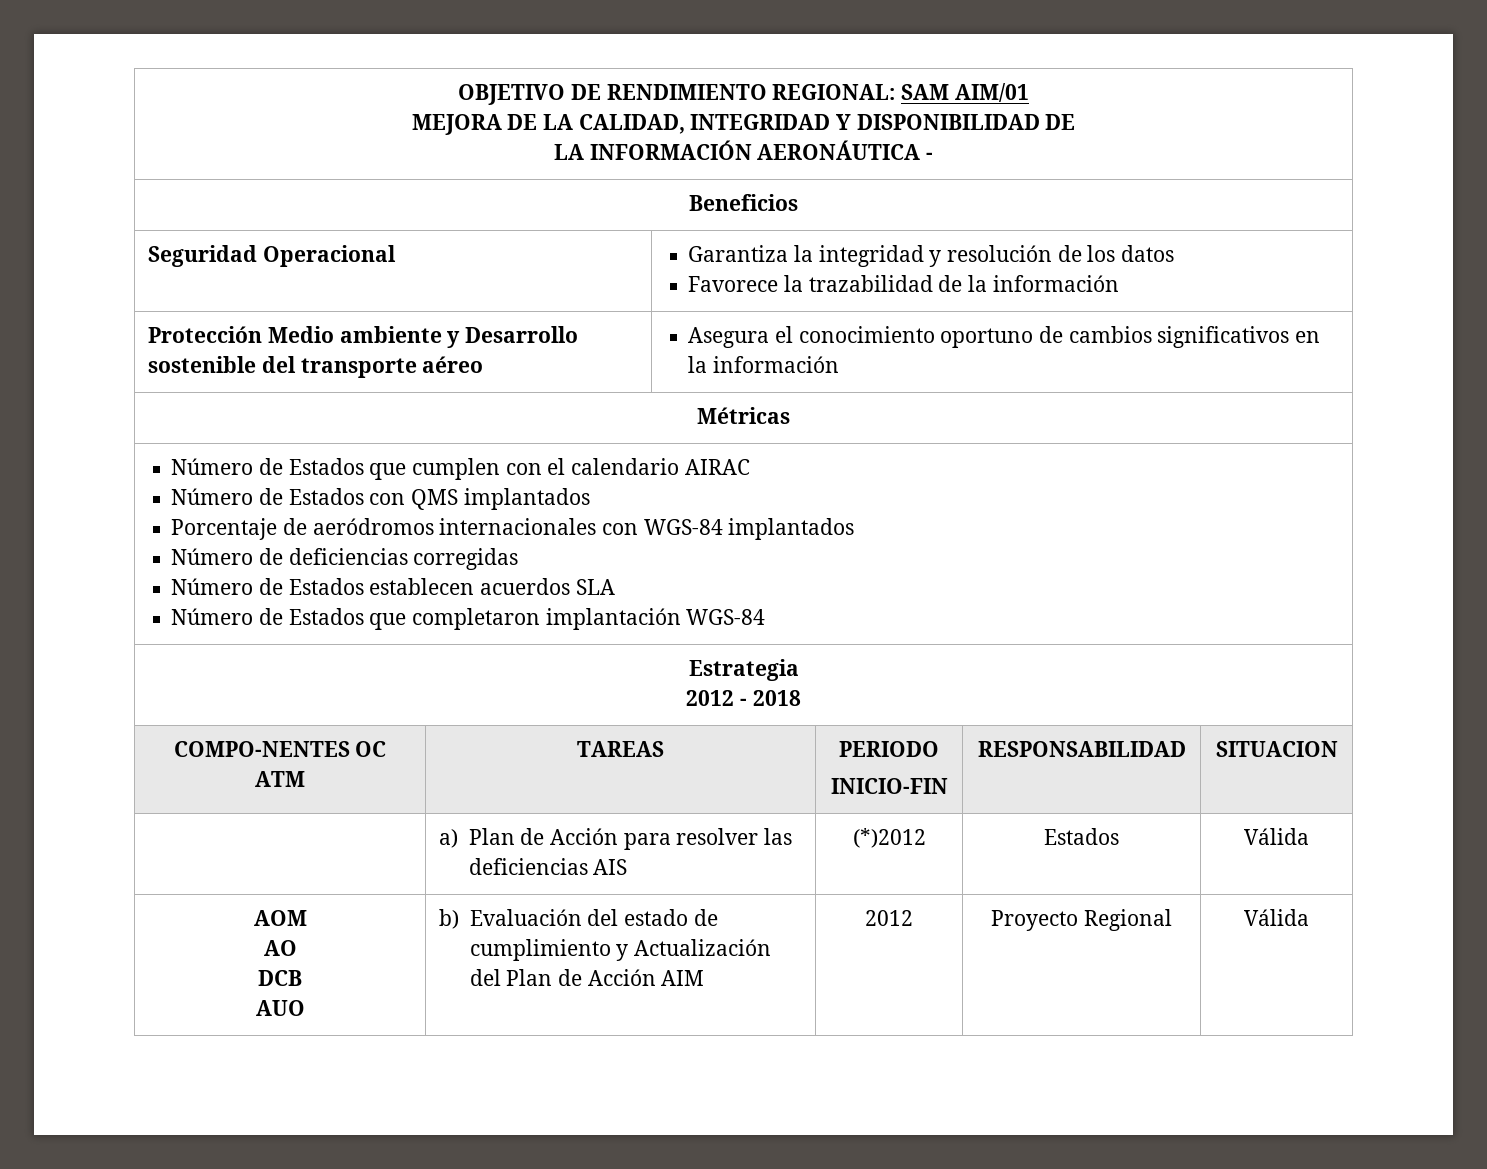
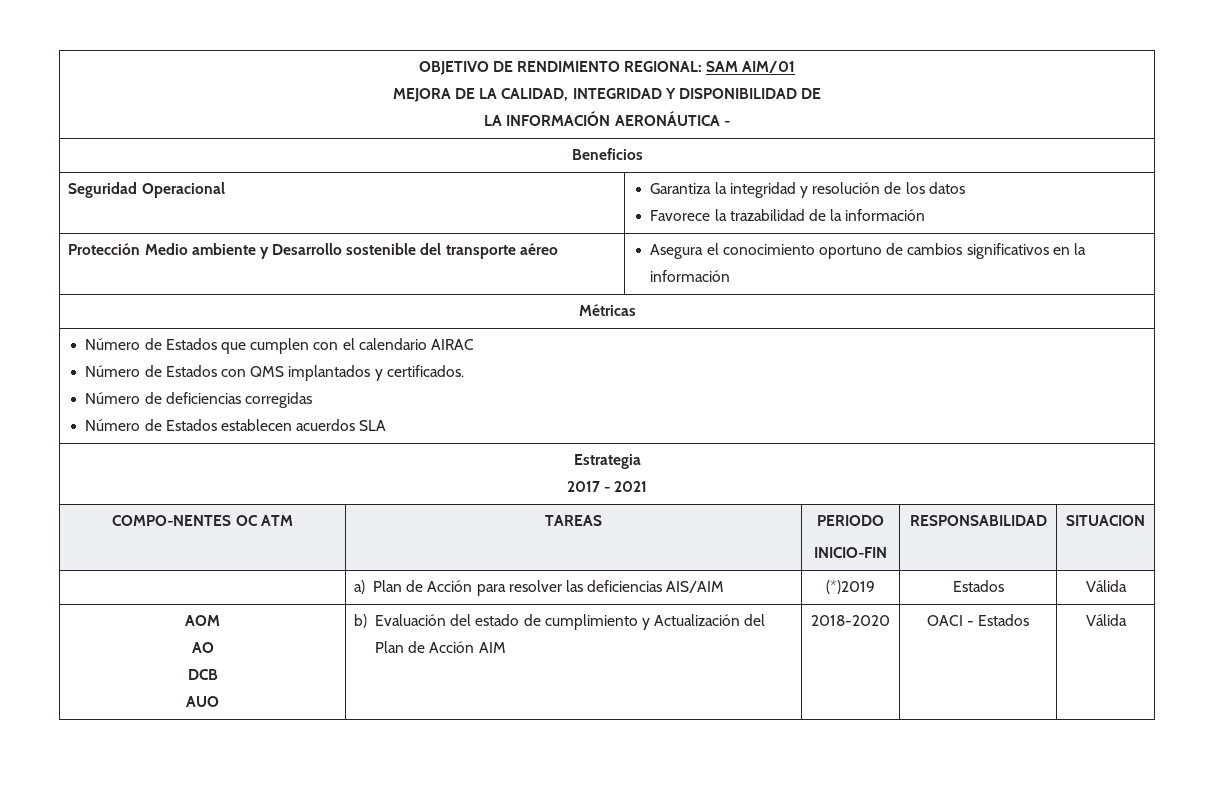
  Número de Estados que cumplen con el calendario AIRAC
- Número de Estados con QMS implantados
- Porcentaje de aeródromos internacionales con WGS-84 implantados
+ Número de Estados con QMS implantados y certificados.
  Número de deficiencias corregidas
  Número de Estados establecen acuerdos SLA
- Número de Estados que completaron implantación WGS-84
  Estrategia
- 2012 - 2018
+ 2017 - 2021
- | a) Plan de Acción para resolver las deficiencias AIS | (*)2012 | Estados | Válida
+ | a) Plan de Acción para resolver las deficiencias AIS/AIM | (*)2019 | Estados | Válida
  AOM
  AO
  DCB
- AUO | b) Evaluación del estado de cumplimiento y Actualización del Plan de Acción AIM | 2012 | Proyecto Regional | Válida
+ AUO | b) Evaluación del estado de cumplimiento y Actualización del Plan de Acción AIM | 2018-2020 | OACI - Estados | Válida

